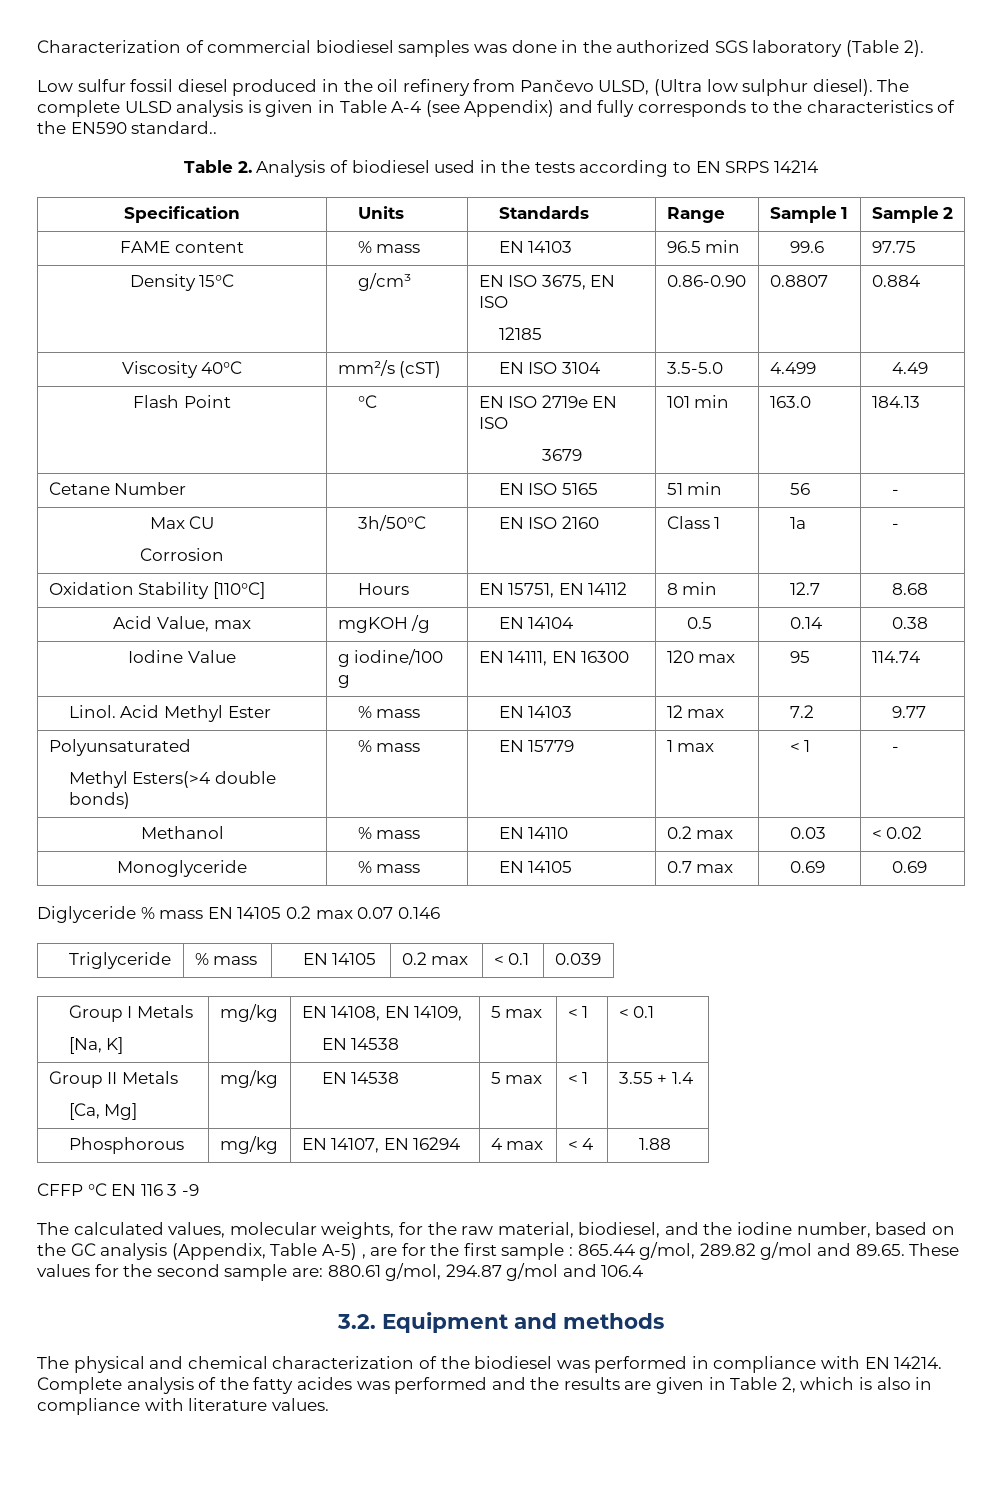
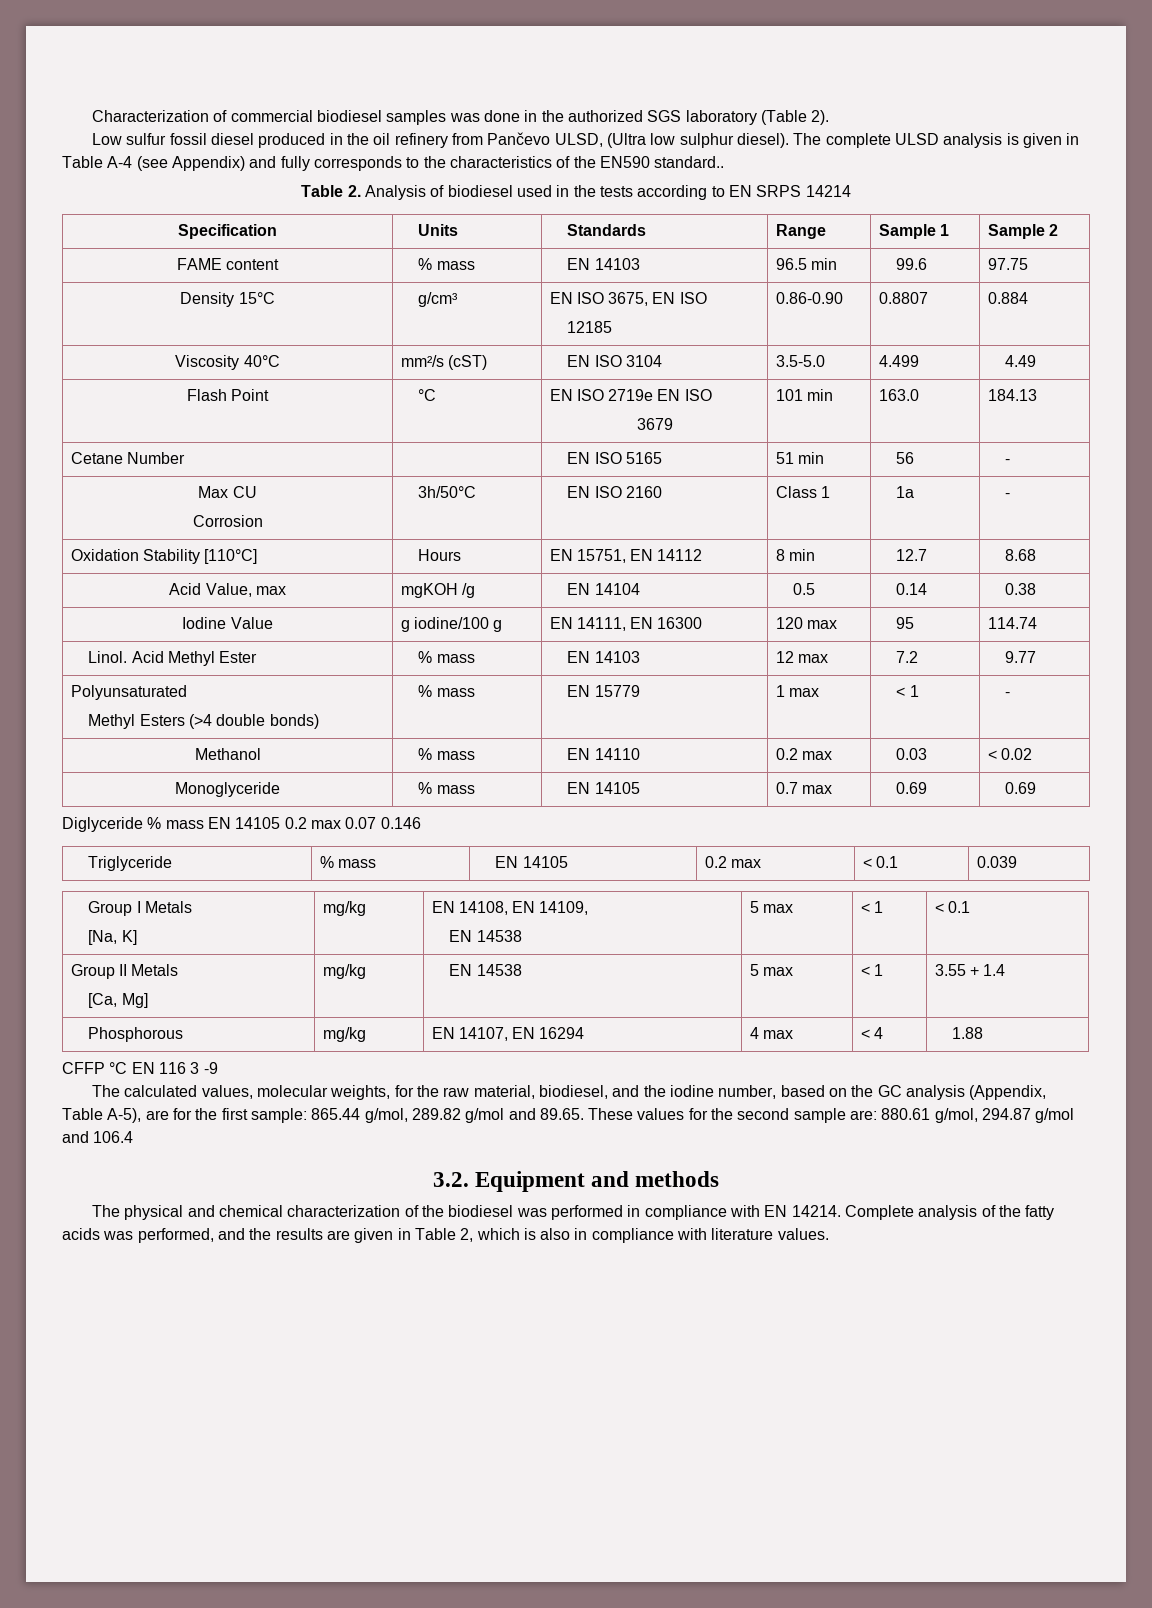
  Polyunsaturated
- Methyl Esters(>4 double bonds) | % mass | EN 15779 | 1 max | < 1 | -
+ Methyl Esters (>4 double bonds) | % mass | EN 15779 | 1 max | < 1 | -
- The calculated values, molecular weights, for the raw material, biodiesel, and the iodine number, based on the GC analysis (Appendix, Table A-5) , are for the first sample : 865.44 g/mol, 289.82 g/mol and 89.65. These values for the second sample are: 880.61 g/mol, 294.87 g/mol and 106.4
+ The calculated values, molecular weights, for the raw material, biodiesel, and the iodine number, based on the GC analysis (Appendix, Table A-5), are for the first sample: 865.44 g/mol, 289.82 g/mol and 89.65. These values for the second sample are: 880.61 g/mol, 294.87 g/mol and 106.4
- Complete analysis of the fatty acides was performed and the results are given in Table 2, which is also in compliance with literature values.
+ Complete analysis of the fatty acids was performed, and the results are given in Table 2, which is also in compliance with literature values.

